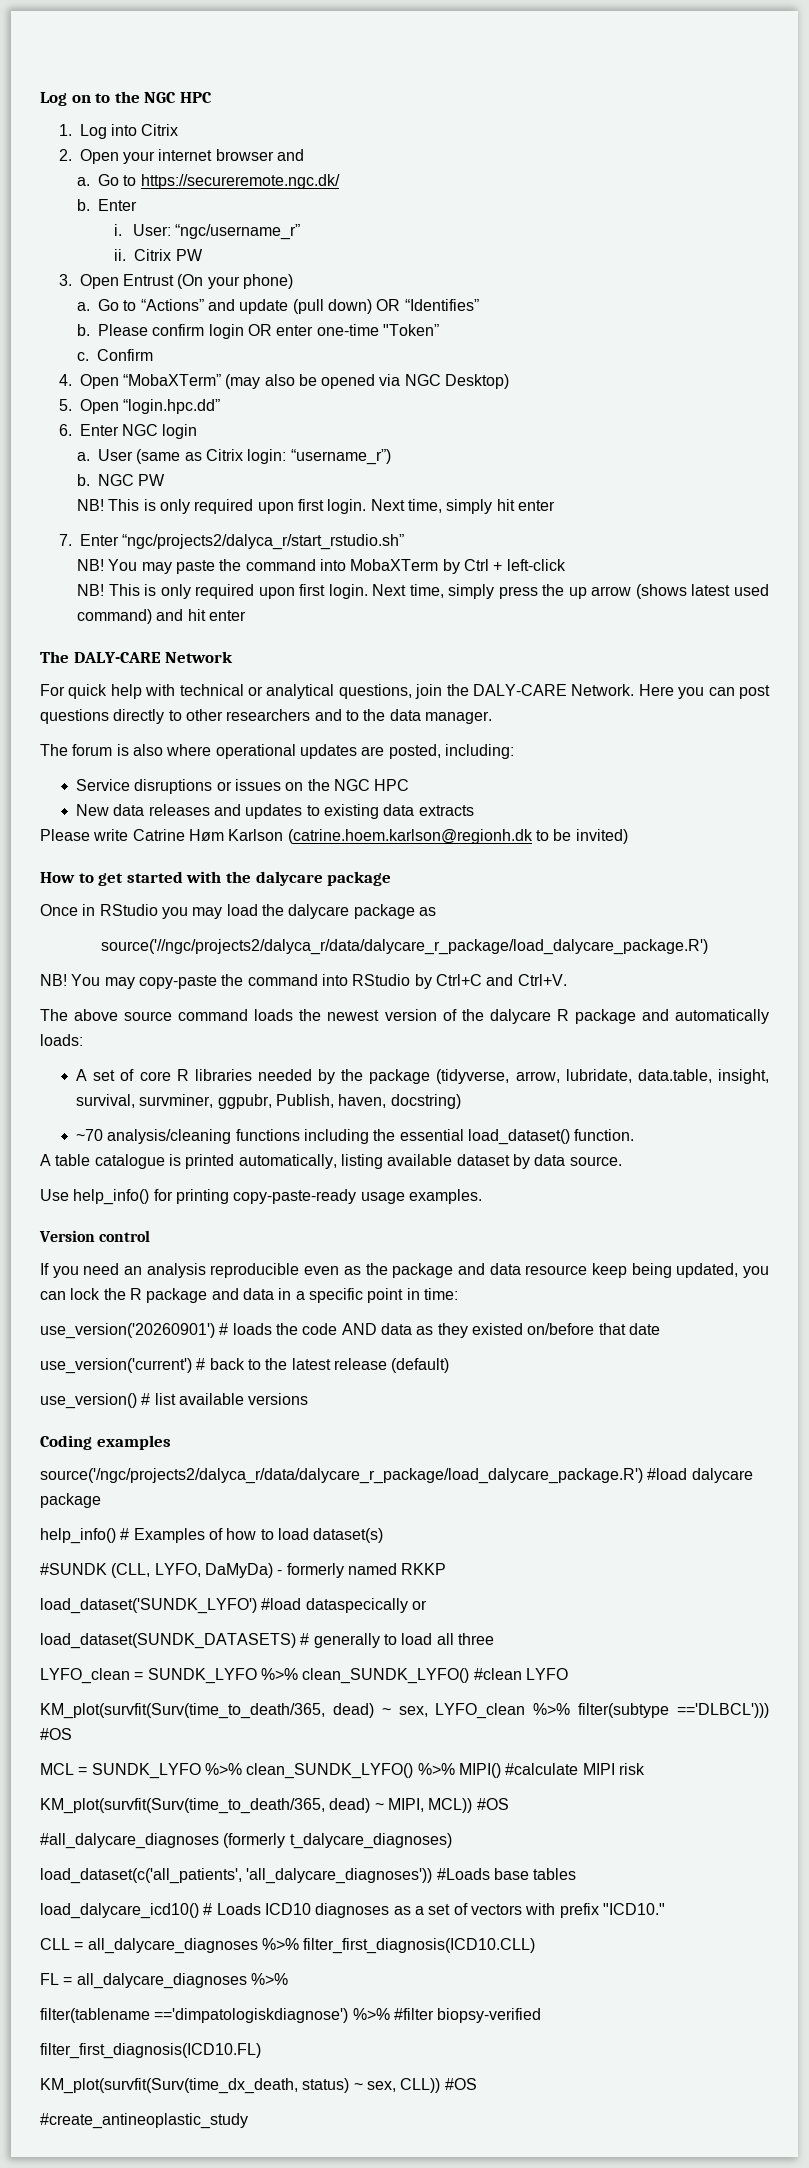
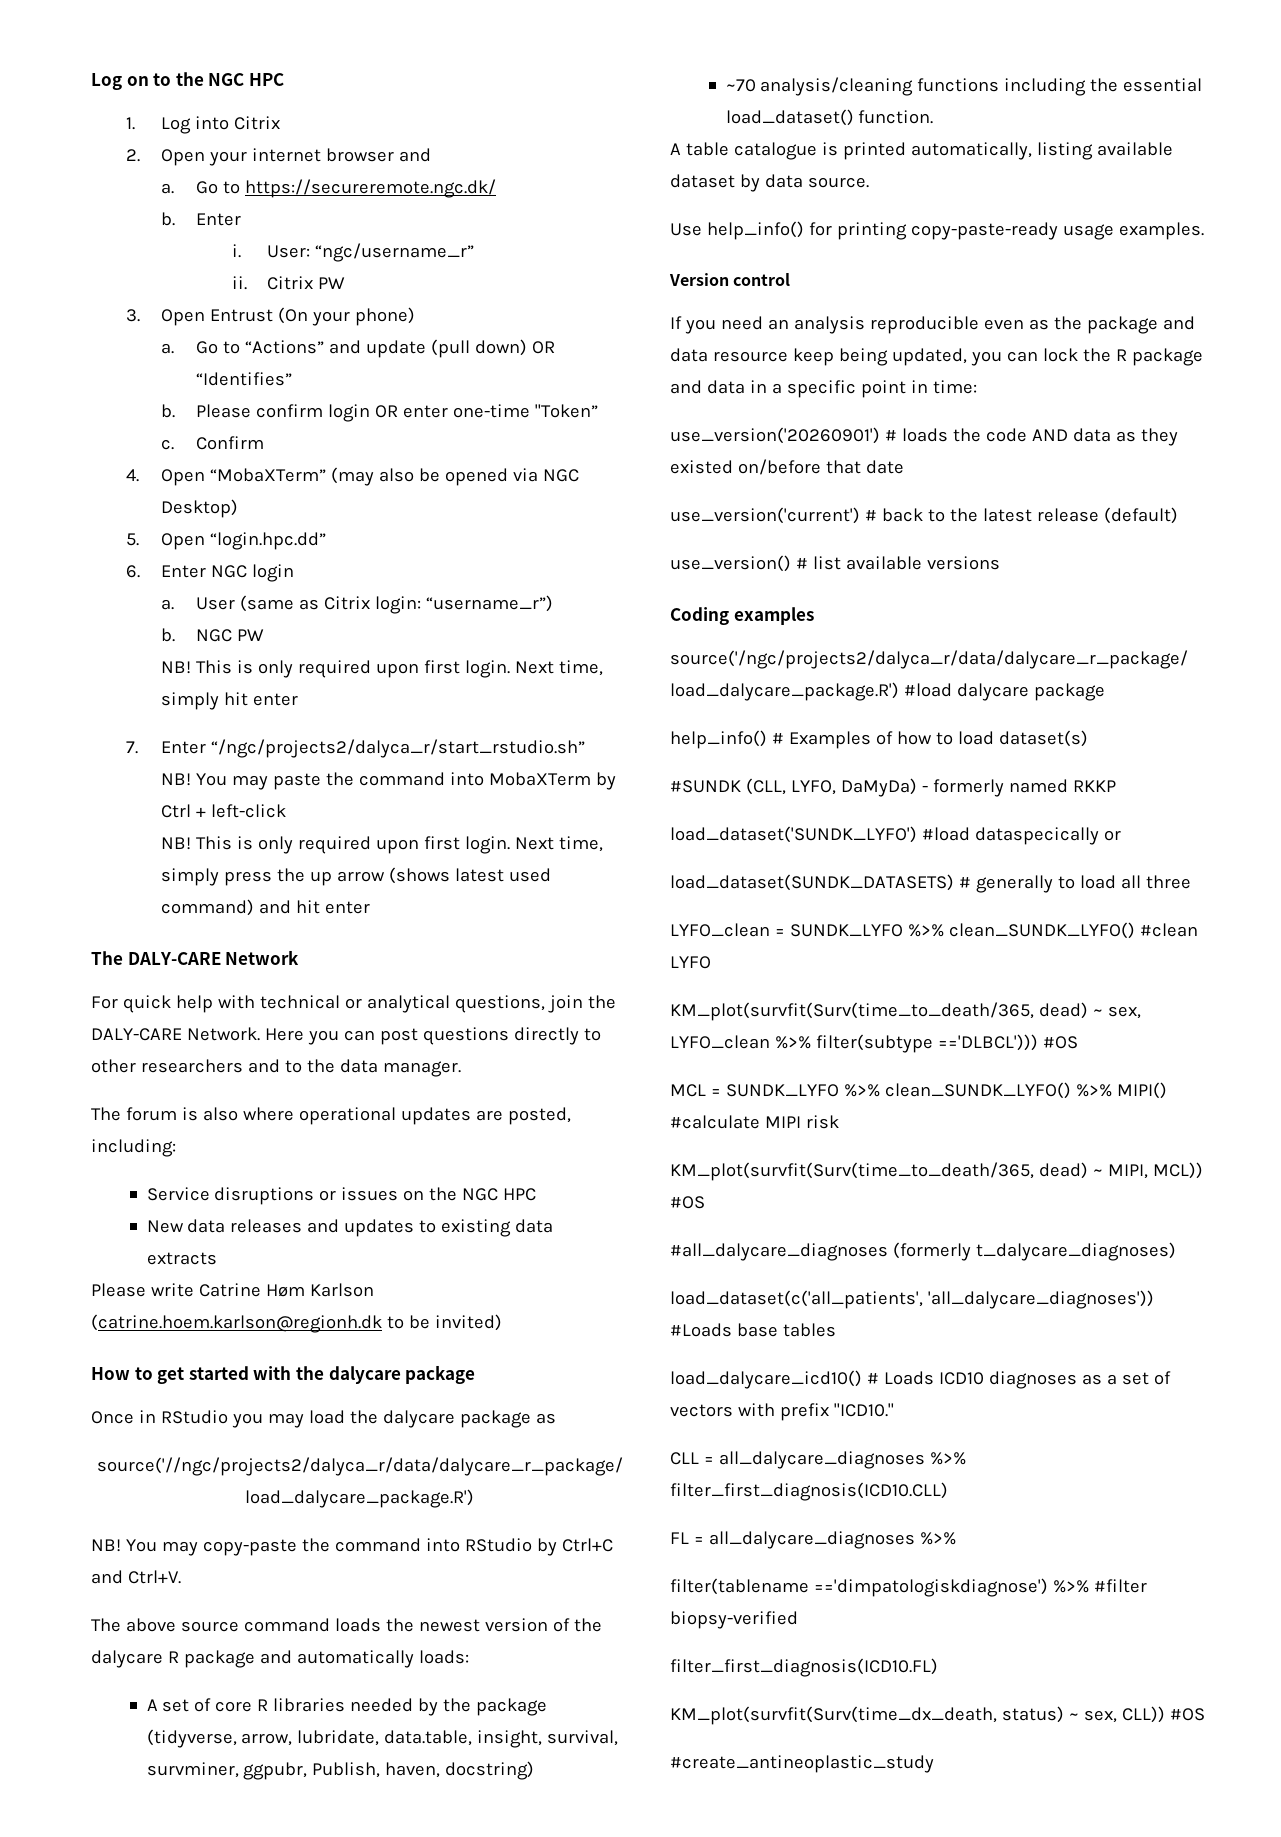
- 7. Enter “ngc/projects2/dalyca_r/start_rstudio.sh”
+ 7. Enter “/ngc/projects2/dalyca_r/start_rstudio.sh”

